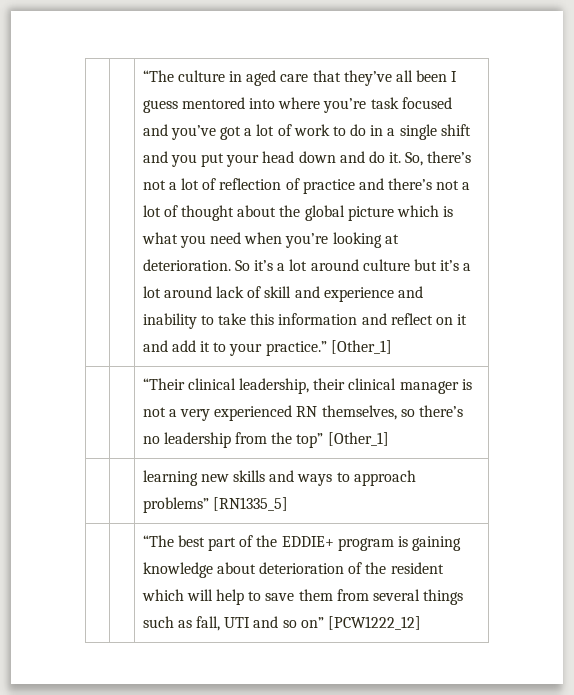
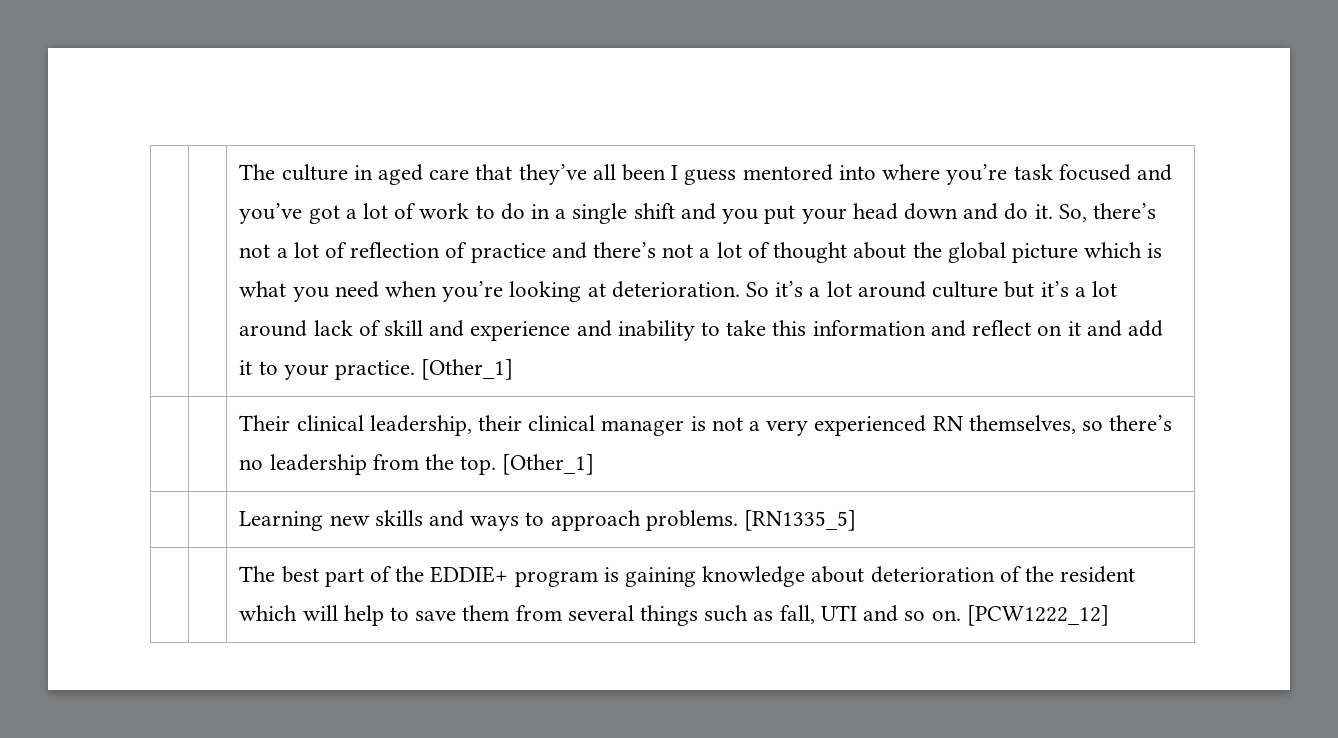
- “The culture in aged care that they’ve all been I guess mentored into where you’re task focused and you’ve got a lot of work to do in a single shift and you put your head down and do it.
+ The culture in aged care that they’ve all been I guess mentored into where you’re task focused and you’ve got a lot of work to do in a single shift and you put your head down and do it.
- So it’s a lot around culture but it’s a lot around lack of skill and experience and inability to take this information and reflect on it and add it to your practice.” [Other_1]
- | | “Their clinical leadership, their clinical manager is not a very experienced RN themselves, so there’s no leadership from the top” [Other_1]
- | | learning new skills and ways to approach problems” [RN1335_5]
+ So it’s a lot around culture but it’s a lot around lack of skill and experience and inability to take this information and reflect on it and add it to your practice. [Other_1]
+ | | Their clinical leadership, their clinical manager is not a very experienced RN themselves, so there’s no leadership from the top. [Other_1]
+ | | Learning new skills and ways to approach problems. [RN1335_5]
- | | “The best part of the EDDIE+ program is gaining knowledge about deterioration of the resident which will help to save them from several things such as fall, UTI and so on” [PCW1222_12]
+ | | The best part of the EDDIE+ program is gaining knowledge about deterioration of the resident which will help to save them from several things such as fall, UTI and so on. [PCW1222_12]

